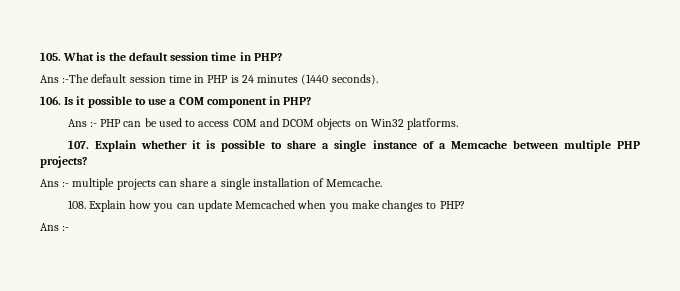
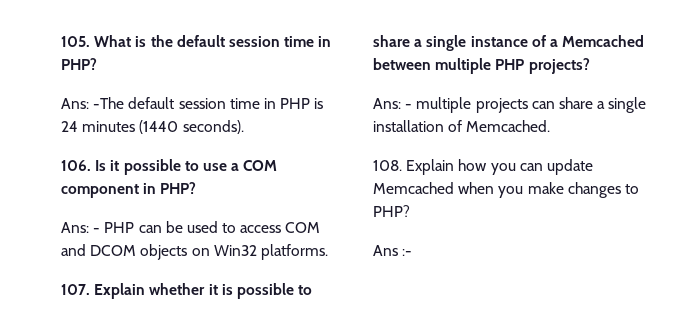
- Ans :-The default session time in PHP is 24 minutes (1440 seconds).
+ Ans: -The default session time in PHP is 24 minutes (1440 seconds).
- Ans :- PHP can be used to access COM and DCOM objects on Win32 platforms.
+ Ans: - PHP can be used to access COM and DCOM objects on Win32 platforms.
- 107. Explain whether it is possible to share a single instance of a Memcache between multiple PHP projects?
+ 107. Explain whether it is possible to share a single instance of a Memcached between multiple PHP projects?
- Ans :- multiple projects can share a single installation of Memcache.
+ Ans: - multiple projects can share a single installation of Memcached.

